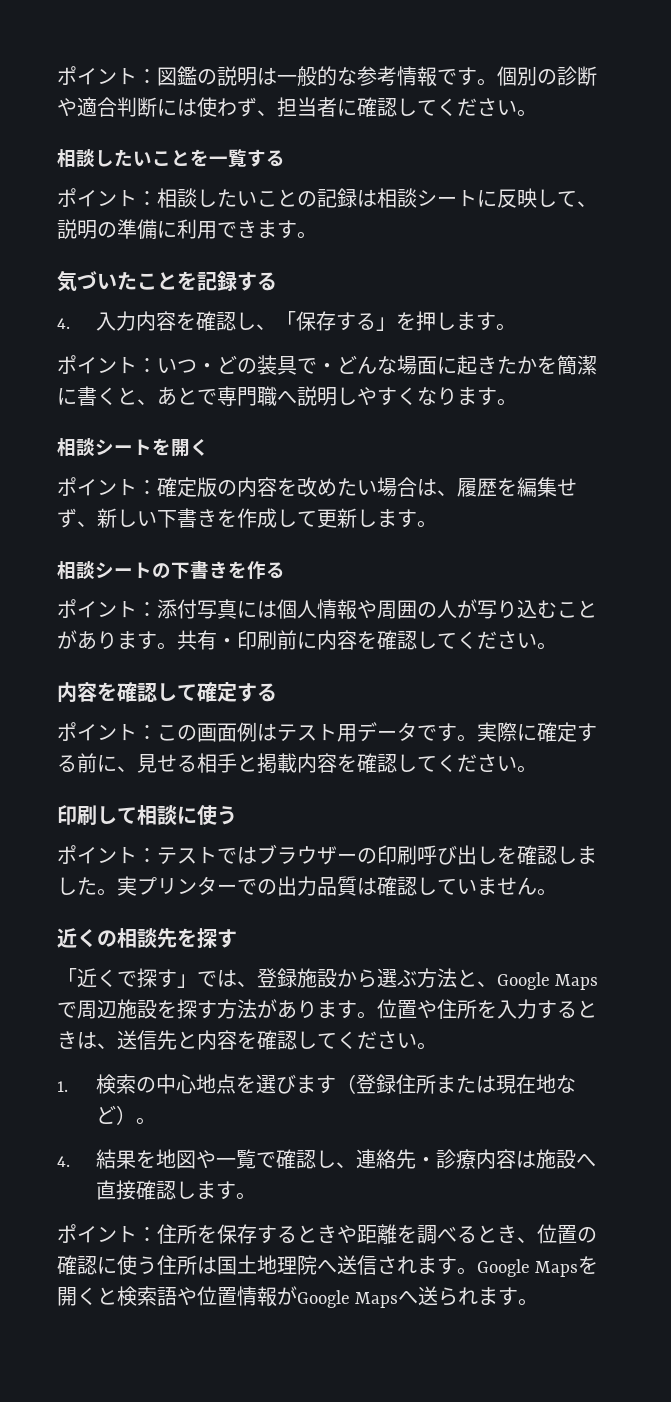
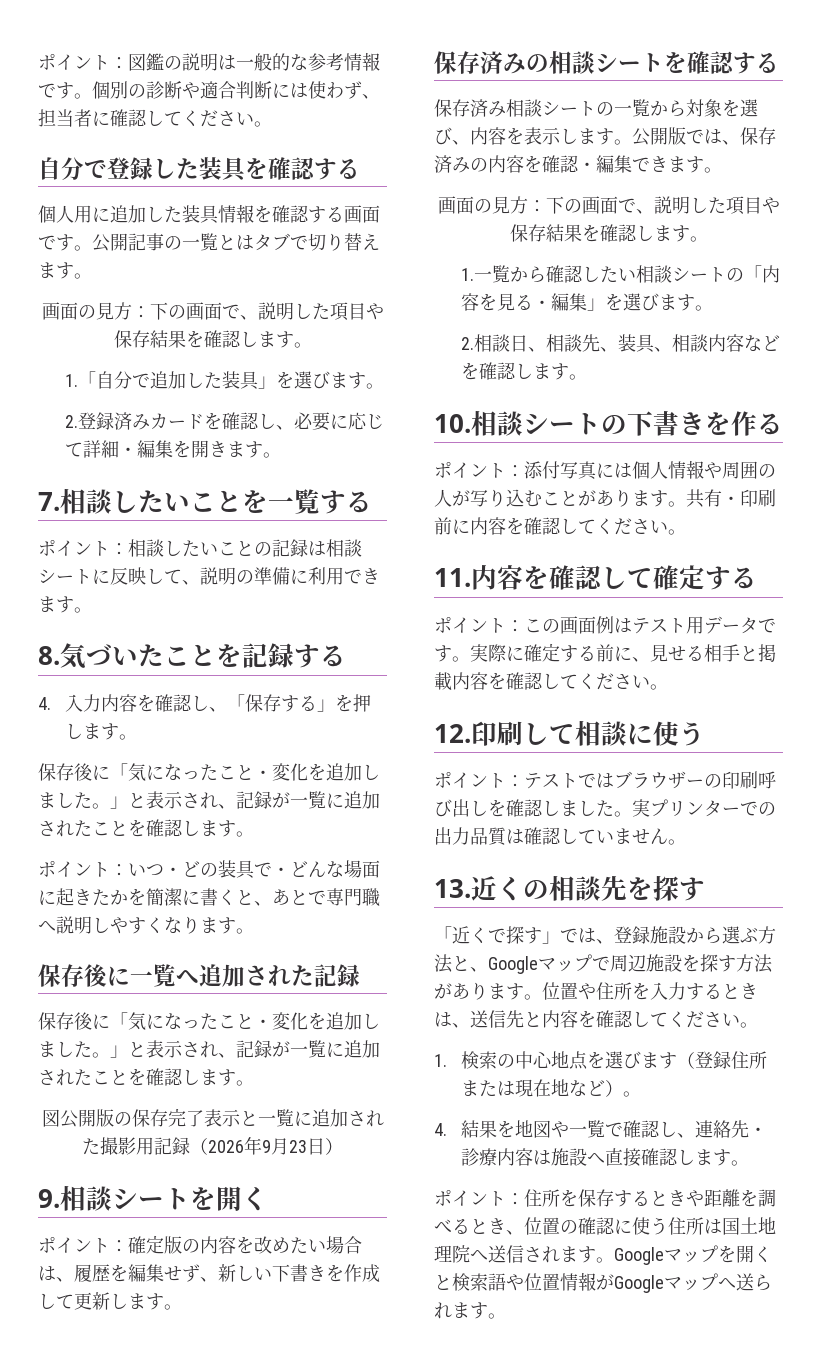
- 相談したいことを一覧する
+ 自分で登録した装具を確認する
+ 個人用に追加した装具情報を確認する画面です。公開記事の一覧とはタブで切り替えます。
+ 画面の見方：下の画面で、説明した項目や保存結果を確認します。
+ 1.「自分で追加した装具」を選びます。
+ 2.登録済みカードを確認し、必要に応じて詳細・編集を開きます。
+ 7.相談したいことを一覧する
- 気づいたことを記録する
+ 8.気づいたことを記録する
  4.入力内容を確認し、「保存する」を押します。
+ 保存後に「気になったこと・変化を追加しました。」と表示され、記録が一覧に追加されたことを確認します。
- 相談シートを開く
+ 保存後に一覧へ追加された記録
+ 保存後に「気になったこと・変化を追加しました。」と表示され、記録が一覧に追加されたことを確認します。
+ 図公開版の保存完了表示と一覧に追加された撮影用記録（2026年9月23日）
+ 9.相談シートを開く
- 相談シートの下書きを作る
+ 保存済みの相談シートを確認する
+ 保存済み相談シートの一覧から対象を選び、内容を表示します。公開版では、保存済みの内容を確認・編集できます。
+ 画面の見方：下の画面で、説明した項目や保存結果を確認します。
+ 1.一覧から確認したい相談シートの「内容を見る・編集」を選びます。
+ 2.相談日、相談先、装具、相談内容などを確認します。
+ 10.相談シートの下書きを作る
- 内容を確認して確定する
+ 11.内容を確認して確定する
- 印刷して相談に使う
+ 12.印刷して相談に使う
- 近くの相談先を探す
+ 13.近くの相談先を探す
- 「近くで探す」では、登録施設から選ぶ方法と、Google Mapsで周辺施設を探す方法があります。
+ 「近くで探す」では、登録施設から選ぶ方法と、Googleマップで周辺施設を探す方法があります。
- Google Mapsを開くと検索語や位置情報がGoogle Mapsへ送られます。
+ Googleマップを開くと検索語や位置情報がGoogleマップへ送られます。

